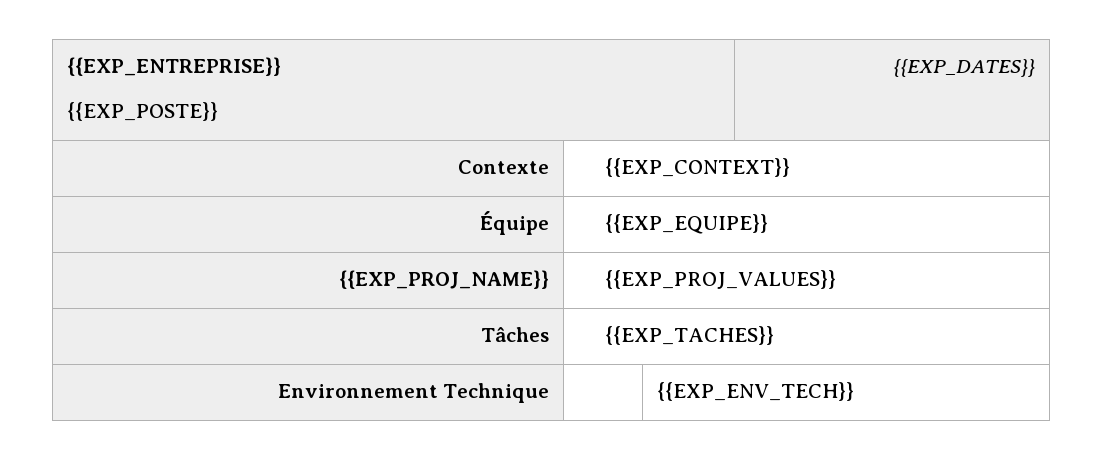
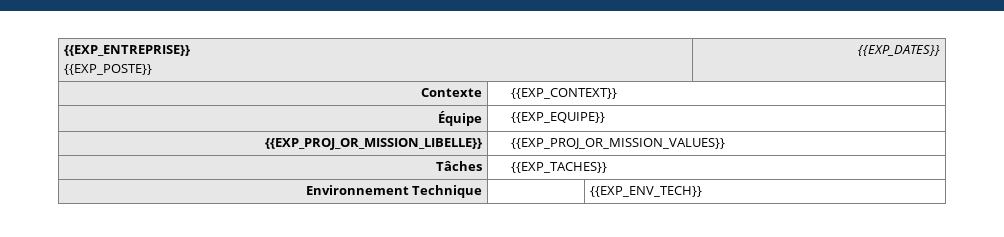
- {{EXP_PROJ_NAME}} | {{EXP_PROJ_VALUES}}
+ {{EXP_PROJ_OR_MISSION_LIBELLE}} | {{EXP_PROJ_OR_MISSION_VALUES}}

